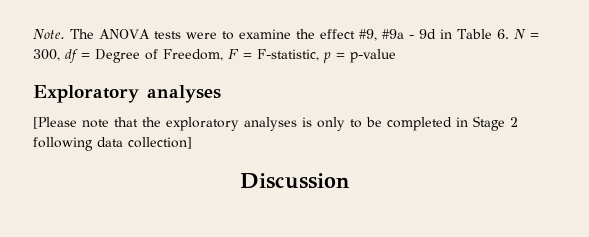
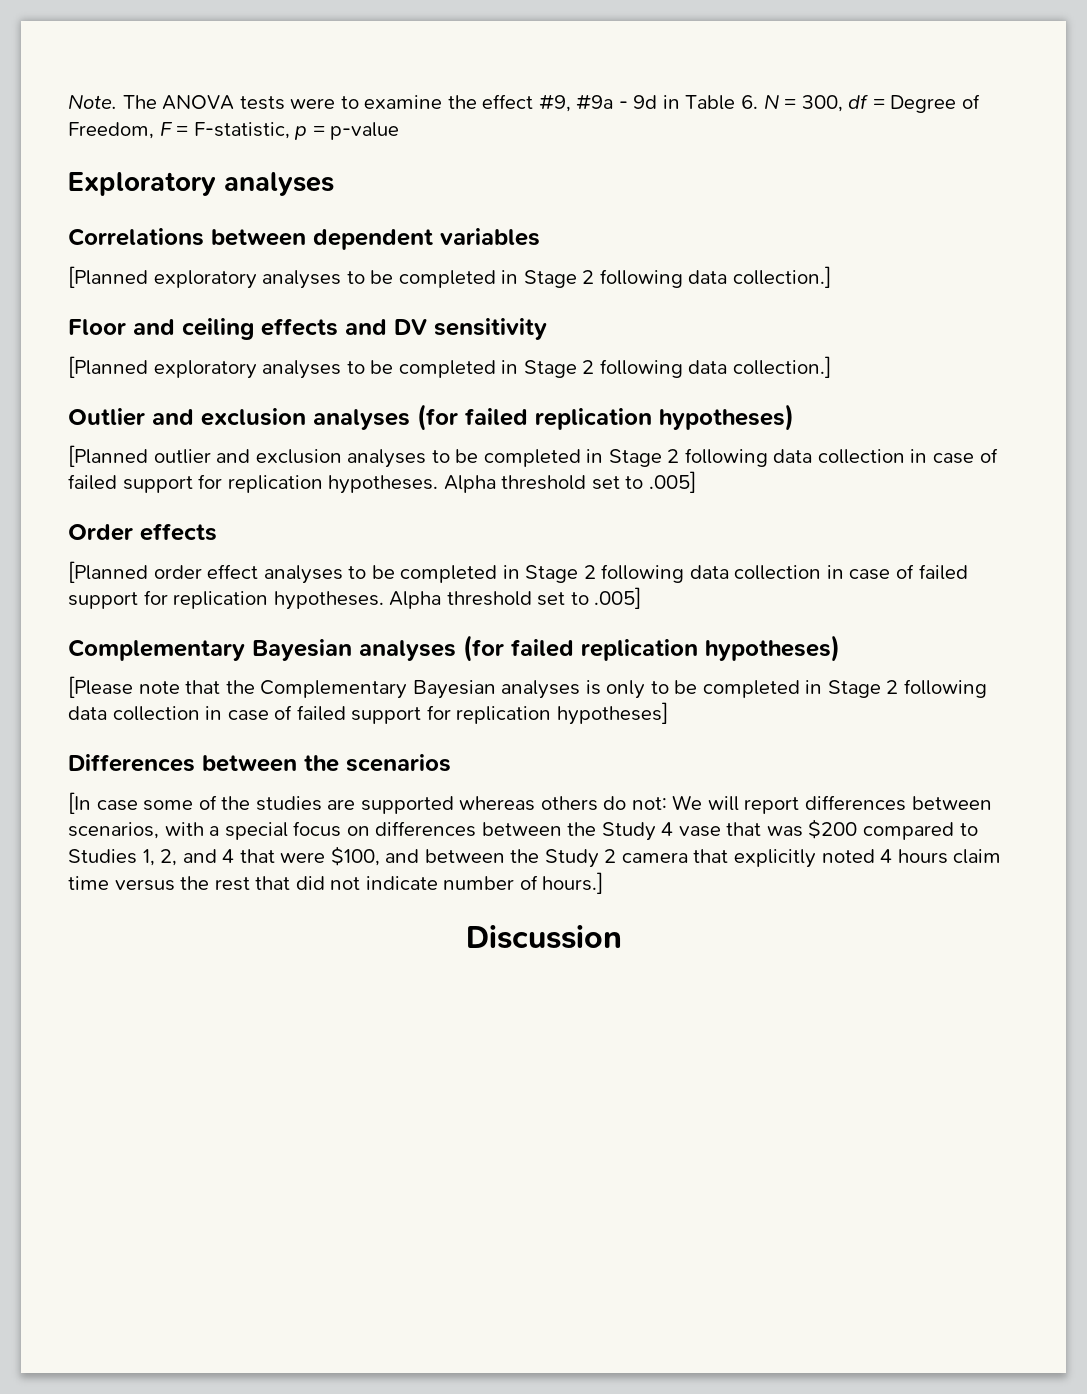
+ Correlations between dependent variables
+ [Planned exploratory analyses to be completed in Stage 2 following data collection.]
+ Floor and ceiling effects and DV sensitivity
+ [Planned exploratory analyses to be completed in Stage 2 following data collection.]
+ Outlier and exclusion analyses (for failed replication hypotheses)
+ [Planned outlier and exclusion analyses to be completed in Stage 2 following data collection in case of failed support for replication hypotheses. Alpha threshold set to .005]
+ Order effects
+ [Planned order effect analyses to be completed in Stage 2 following data collection in case of failed support for replication hypotheses. Alpha threshold set to .005]
+ Complementary Bayesian analyses (for failed replication hypotheses)
- [Please note that the exploratory analyses is only to be completed in Stage 2 following data collection]
+ [Please note that the Complementary Bayesian analyses is only to be completed in Stage 2 following data collection in case of failed support for replication hypotheses]
+ Differences between the scenarios
+ [In case some of the studies are supported whereas others do not: We will report differences between scenarios, with a special focus on differences between the Study 4 vase that was $200 compared to Studies 1, 2, and 4 that were $100, and between the Study 2 camera that explicitly noted 4 hours claim time versus the rest that did not indicate number of hours.]

